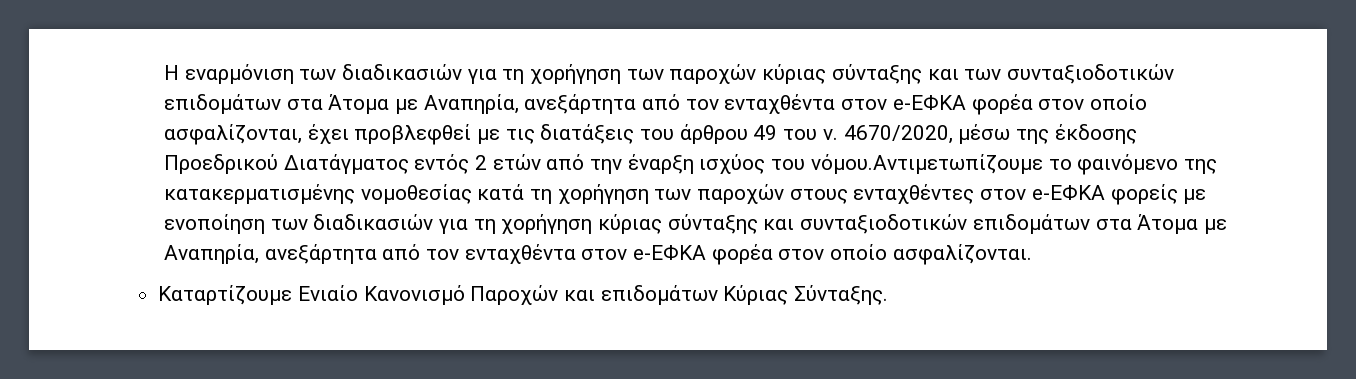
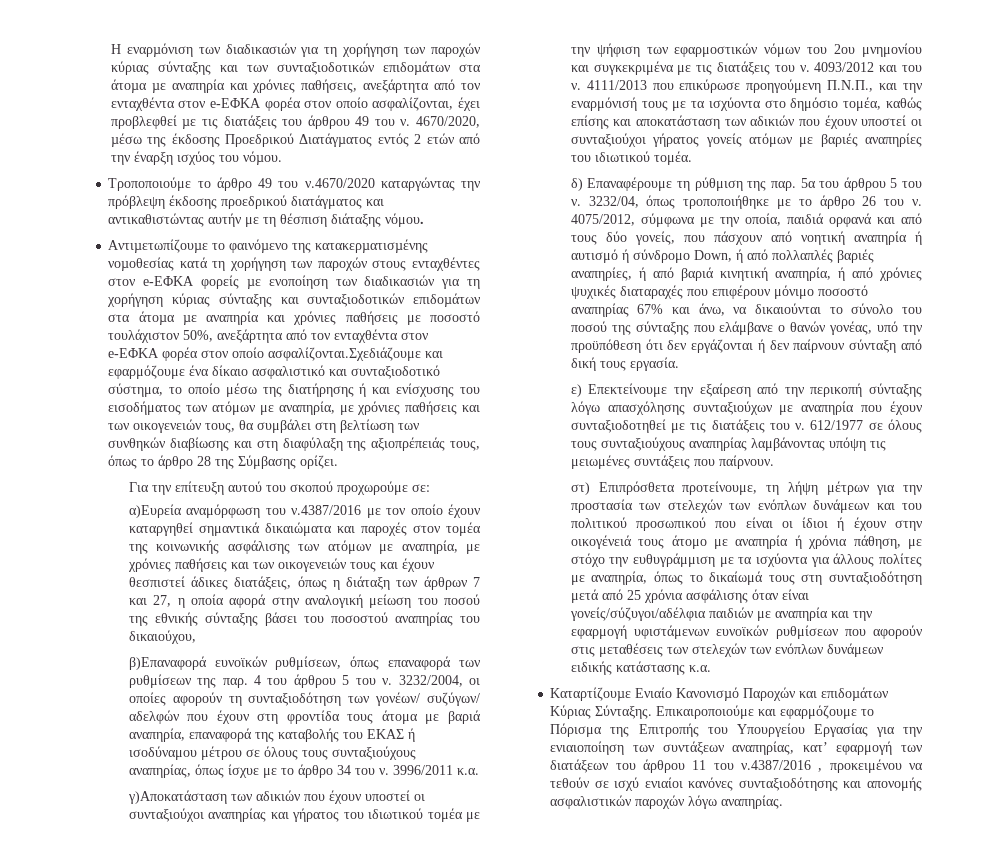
- Η εναρµόνιση των διαδικασιών για τη χορήγηση των παροχών κύριας σύνταξης και των συνταξιοδοτικών επιδοµάτων στα Άτοµα µε Αναπηρία, ανεξάρτητα από τον ενταχθέντα στον e-ΕΦΚΑ φορέα στον οποίο ασφαλίζονται, έχει προβλεφθεί µε τις διατάξεις του άρθρου 49 του ν.
+ Η εναρµόνιση των διαδικασιών για τη χορήγηση των παροχών κύριας σύνταξης και των συνταξιοδοτικών επιδοµάτων στα άτοµα µε αναπηρία και χρόνιες παθήσεις, ανεξάρτητα από τον ενταχθέντα στον e-ΕΦΚΑ φορέα στον οποίο ασφαλίζονται, έχει προβλεφθεί µε τις διατάξεις του άρθρου 49 του ν.
- 4670/2020, µέσω της έκδοσης Προεδρικού Διατάγµατος εντός 2 ετών από την έναρξη ισχύος του νόµου.Αντιµετωπίζουµε το φαινόµενο της κατακερµατισµένης νοµοθεσίας κατά τη χορήγηση των παροχών στους ενταχθέντες στον e-ΕΦΚΑ φορείς µε ενοποίηση των διαδικασιών για τη χορήγηση κύριας σύνταξης και συνταξιοδοτικών επιδοµάτων στα Άτοµα µε Αναπηρία, ανεξάρτητα από τον ενταχθέντα στον e-ΕΦΚΑ φορέα στον οποίο ασφαλίζονται.
+ 4670/2020, µέσω της έκδοσης Προεδρικού Διατάγµατος εντός 2 ετών από την έναρξη ισχύος του νόµου.
+ Τροποποιούμε το άρθρο 49 του ν.4670/2020 καταργώντας την πρόβλεψη έκδοσης προεδρικού διατάγματος και αντικαθιστώντας αυτήν με τη θέσπιση διάταξης νόμου.
+ Αντιµετωπίζουµε το φαινόµενο της κατακερµατισµένης νοµοθεσίας κατά τη χορήγηση των παροχών στους ενταχθέντες στον e-ΕΦΚΑ φορείς µε ενοποίηση των διαδικασιών για τη χορήγηση κύριας σύνταξης και συνταξιοδοτικών επιδοµάτων στα άτοµα µε αναπηρία και χρόνιες παθήσεις με ποσοστό τουλάχιστον 50%, ανεξάρτητα από τον ενταχθέντα στον e-ΕΦΚΑ φορέα στον οποίο ασφαλίζονται.Σχεδιάζουμε και εφαρμόζουμε ένα δίκαιο ασφαλιστικό και συνταξιοδοτικό σύστημα, το οποίο μέσω της διατήρησης ή και ενίσχυσης του εισοδήματος των ατόμων με αναπηρία, με χρόνιες παθήσεις και των οικογενειών τους, θα συμβάλει στη βελτίωση των συνθηκών διαβίωσης και στη διαφύλαξη της αξιοπρέπειάς τους, όπως το άρθρο 28 της Σύμβασης ορίζει.
+ Για την επίτευξη αυτού του σκοπού προχωρούμε σε:
+ α)Ευρεία αναμόρφωση του ν.4387/2016 με τον οποίο έχουν καταργηθεί σημαντικά δικαιώματα και παροχές στον τομέα της κοινωνικής ασφάλισης των ατόμων με αναπηρία, με χρόνιες παθήσεις και των οικογενειών τους και έχουν θεσπιστεί άδικες διατάξεις, όπως η διάταξη των άρθρων 7 και 27, η οποία αφορά στην αναλογική μείωση του ποσού της εθνικής σύνταξης βάσει του ποσοστού αναπηρίας του δικαιούχου,
+ β)Επαναφορά ευνοϊκών ρυθμίσεων, όπως επαναφορά των ρυθμίσεων της παρ. 4 του άρθρου 5 του ν. 3232/2004, οι οποίες αφορούν τη συνταξιοδότηση των γονέων/ συζύγων/ αδελφών που έχουν στη φροντίδα τους άτομα με βαριά αναπηρία, επαναφορά της καταβολής του ΕΚΑΣ ή ισοδύναμου μέτρου σε όλους τους συνταξιούχους αναπηρίας, όπως ίσχυε με το άρθρο 34 του ν. 3996/2011 κ.α.
+ γ)Αποκατάσταση των αδικιών που έχουν υποστεί οι συνταξιούχοι αναπηρίας και γήρατος του ιδιωτικού τομέα με την ψήφιση των εφαρμοστικών νόμων του 2ου μνημονίου και συγκεκριμένα με τις διατάξεις του ν. 4093/2012 και του ν. 4111/2013 που επικύρωσε προηγούμενη Π.Ν.Π., και την εναρμόνισή τους με τα ισχύοντα στο δημόσιο τομέα, καθώς επίσης και αποκατάσταση των αδικιών που έχουν υποστεί οι συνταξιούχοι γήρατος γονείς ατόμων με βαριές αναπηρίες του ιδιωτικού τομέα.
+ δ) Επαναφέρουμε τη ρύθμιση της παρ. 5α του άρθρου 5 του ν. 3232/04, όπως τροποποιήθηκε με το άρθρο 26 του ν. 4075/2012, σύμφωνα με την οποία, παιδιά ορφανά και από τους δύο γονείς, που πάσχουν από νοητική αναπηρία ή αυτισμό ή σύνδρομο Down, ή από πολλαπλές βαριές αναπηρίες, ή από βαριά κινητική αναπηρία, ή από χρόνιες ψυχικές διαταραχές που επιφέρουν μόνιμο ποσοστό αναπηρίας 67% και άνω, να δικαιούνται το σύνολο του ποσού της σύνταξης που ελάμβανε ο θανών γονέας, υπό την προϋπόθεση ότι δεν εργάζονται ή δεν παίρνουν σύνταξη από δική τους εργασία.
+ ε) Επεκτείνουμε την εξαίρεση από την περικοπή σύνταξης λόγω απασχόλησης συνταξιούχων με αναπηρία που έχουν συνταξιοδοτηθεί με τις διατάξεις του ν. 612/1977 σε όλους τους συνταξιούχους αναπηρίας λαμβάνοντας υπόψη τις μειωμένες συντάξεις που παίρνουν.
+ στ) Επιπρόσθετα προτείνουμε, τη λήψη μέτρων για την προστασία των στελεχών των ενόπλων δυνάμεων και του πολιτικού προσωπικού που είναι οι ίδιοι ή έχουν στην οικογένειά τους άτομο με αναπηρία ή χρόνια πάθηση, με στόχο την ευθυγράμμιση με τα ισχύοντα για άλλους πολίτες με αναπηρία, όπως το δικαίωμά τους στη συνταξιοδότηση μετά από 25 χρόνια ασφάλισης όταν είναι γονείς/σύζυγοι/αδέλφια παιδιών με αναπηρία και την εφαρμογή υφιστάμενων ευνοϊκών ρυθμίσεων που αφορούν στις μεταθέσεις των στελεχών των ενόπλων δυνάμεων ειδικής κατάστασης κ.α.
+ Επικαιροποιούμε και εφαρμόζουμε το Πόρισμα της Επιτροπής του Υπουργείου Εργασίας για την ενιαιοποίηση των συντάξεων αναπηρίας, κατ’ εφαρμογή των διατάξεων του άρθρου 11 του ν.4387/2016 , προκειμένου να τεθούν σε ισχύ ενιαίοι κανόνες συνταξιοδότησης και απονομής ασφαλιστικών παροχών λόγω αναπηρίας.

